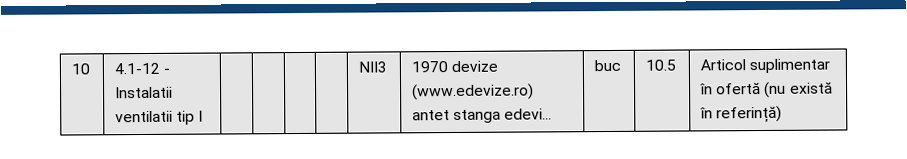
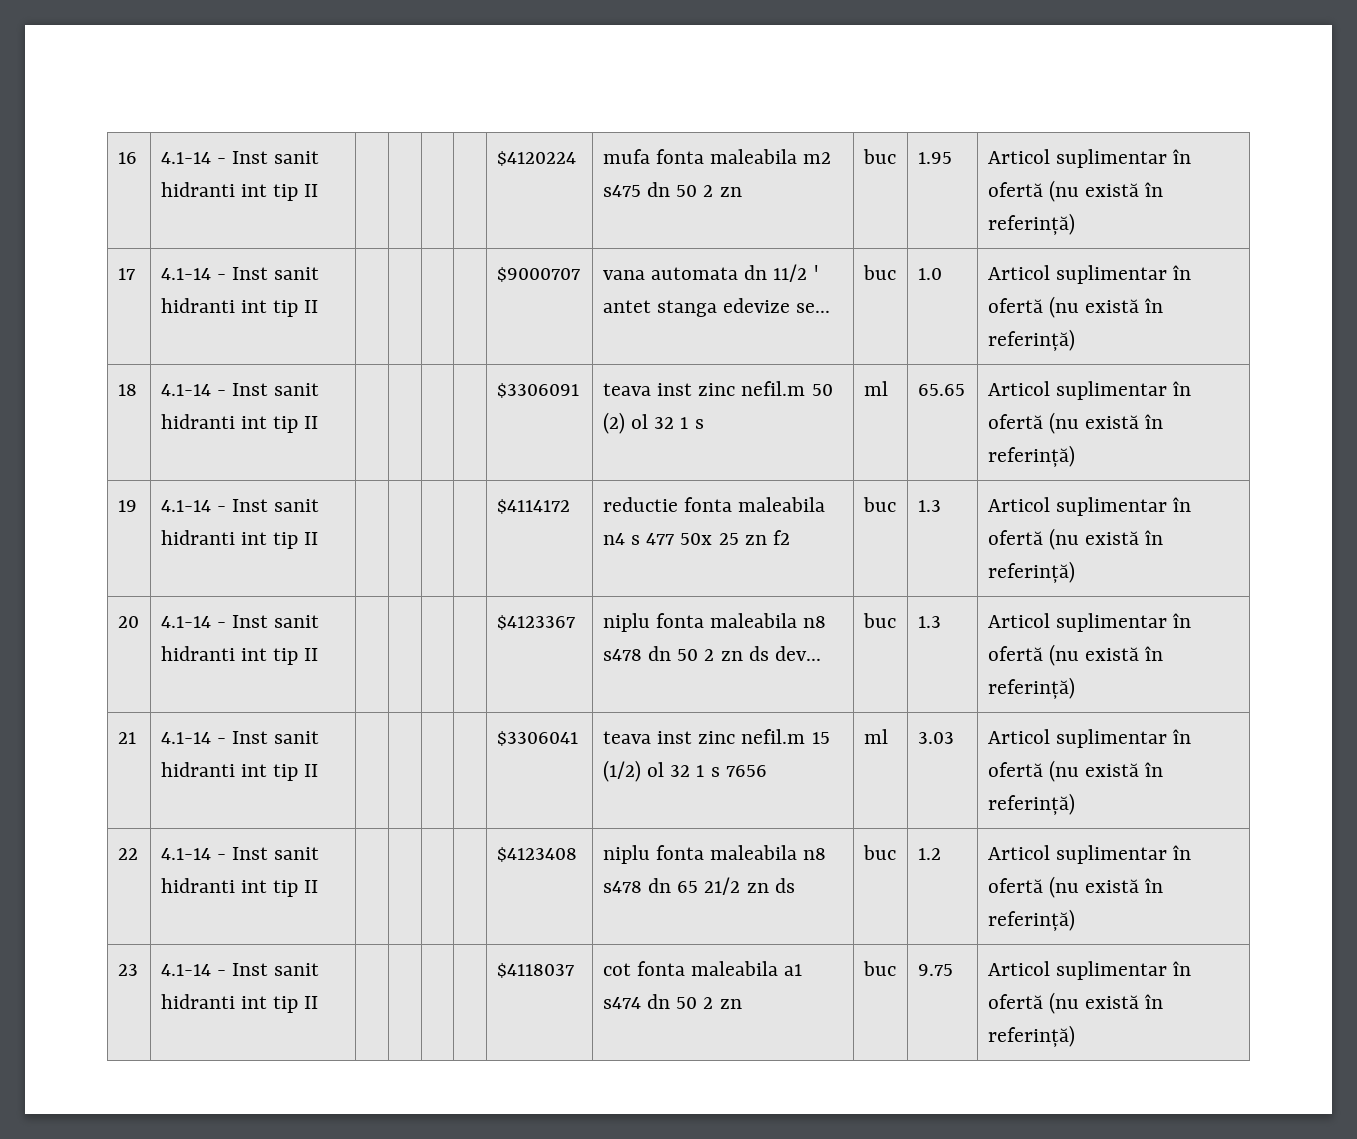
- 10 | 4.1-12 - Instalatii ventilatii tip I | | | | | NII3 | 1970 devize (www.edevize.ro) antet stanga edevi... | buc | 10.5 | Articol suplimentar în ofertă (nu există în referință)
+ 16 | 4.1-14 - Inst sanit hidranti int tip II | | | | | $4120224 | mufa fonta maleabila m2 s475 dn 50 2 zn | buc | 1.95 | Articol suplimentar în ofertă (nu există în referință)
+ 17 | 4.1-14 - Inst sanit hidranti int tip II | | | | | $9000707 | vana automata dn 11/2 ' antet stanga edevize se... | buc | 1.0 | Articol suplimentar în ofertă (nu există în referință)
+ 18 | 4.1-14 - Inst sanit hidranti int tip II | | | | | $3306091 | teava inst zinc nefil.m 50 (2) ol 32 1 s | ml | 65.65 | Articol suplimentar în ofertă (nu există în referință)
+ 19 | 4.1-14 - Inst sanit hidranti int tip II | | | | | $4114172 | reductie fonta maleabila n4 s 477 50x 25 zn f2 | buc | 1.3 | Articol suplimentar în ofertă (nu există în referință)
+ 20 | 4.1-14 - Inst sanit hidranti int tip II | | | | | $4123367 | niplu fonta maleabila n8 s478 dn 50 2 zn ds dev... | buc | 1.3 | Articol suplimentar în ofertă (nu există în referință)
+ 21 | 4.1-14 - Inst sanit hidranti int tip II | | | | | $3306041 | teava inst zinc nefil.m 15 (1/2) ol 32 1 s 7656 | ml | 3.03 | Articol suplimentar în ofertă (nu există în referință)
+ 22 | 4.1-14 - Inst sanit hidranti int tip II | | | | | $4123408 | niplu fonta maleabila n8 s478 dn 65 21/2 zn ds | buc | 1.2 | Articol suplimentar în ofertă (nu există în referință)
+ 23 | 4.1-14 - Inst sanit hidranti int tip II | | | | | $4118037 | cot fonta maleabila a1 s474 dn 50 2 zn | buc | 9.75 | Articol suplimentar în ofertă (nu există în referință)

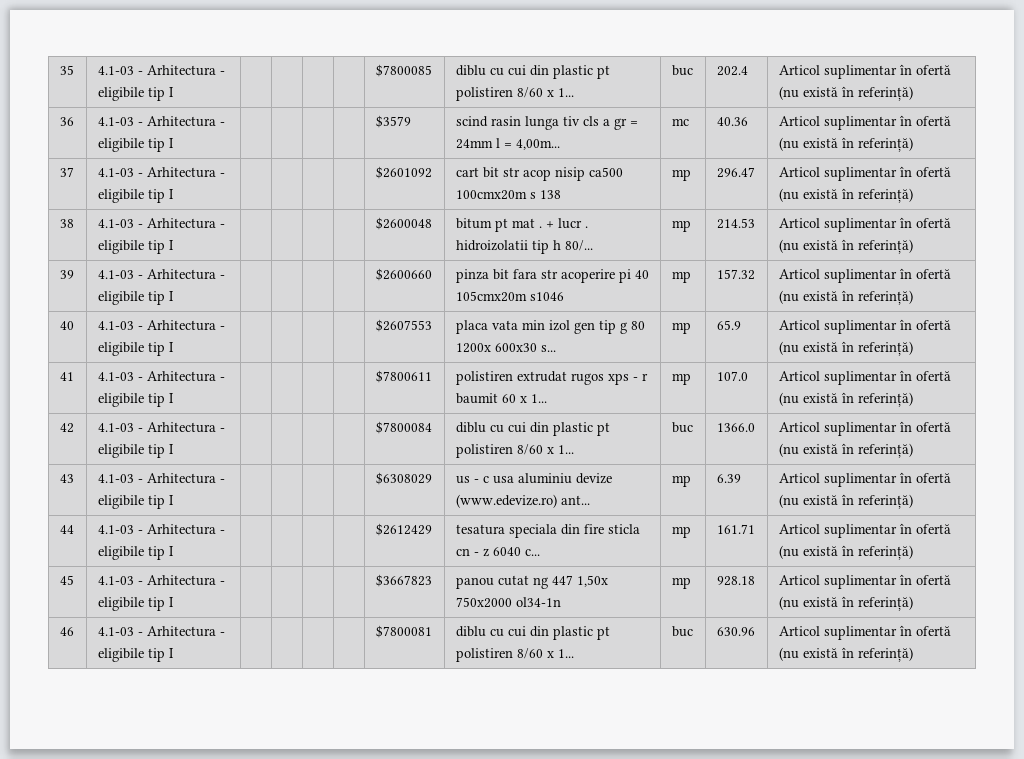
- 16 | 4.1-14 - Inst sanit hidranti int tip II | | | | | $4120224 | mufa fonta maleabila m2 s475 dn 50 2 zn | buc | 1.95 | Articol suplimentar în ofertă (nu există în referință)
- 17 | 4.1-14 - Inst sanit hidranti int tip II | | | | | $9000707 | vana automata dn 11/2 ' antet stanga edevize se... | buc | 1.0 | Articol suplimentar în ofertă (nu există în referință)
- 18 | 4.1-14 - Inst sanit hidranti int tip II | | | | | $3306091 | teava inst zinc nefil.m 50 (2) ol 32 1 s | ml | 65.65 | Articol suplimentar în ofertă (nu există în referință)
- 19 | 4.1-14 - Inst sanit hidranti int tip II | | | | | $4114172 | reductie fonta maleabila n4 s 477 50x 25 zn f2 | buc | 1.3 | Articol suplimentar în ofertă (nu există în referință)
- 20 | 4.1-14 - Inst sanit hidranti int tip II | | | | | $4123367 | niplu fonta maleabila n8 s478 dn 50 2 zn ds dev... | buc | 1.3 | Articol suplimentar în ofertă (nu există în referință)
- 21 | 4.1-14 - Inst sanit hidranti int tip II | | | | | $3306041 | teava inst zinc nefil.m 15 (1/2) ol 32 1 s 7656 | ml | 3.03 | Articol suplimentar în ofertă (nu există în referință)
- 22 | 4.1-14 - Inst sanit hidranti int tip II | | | | | $4123408 | niplu fonta maleabila n8 s478 dn 65 21/2 zn ds | buc | 1.2 | Articol suplimentar în ofertă (nu există în referință)
- 23 | 4.1-14 - Inst sanit hidranti int tip II | | | | | $4118037 | cot fonta maleabila a1 s474 dn 50 2 zn | buc | 9.75 | Articol suplimentar în ofertă (nu există în referință)
+ 35 | 4.1-03 - Arhitectura - eligibile tip I | | | | | $7800085 | diblu cu cui din plastic pt polistiren 8/60 x 1... | buc | 202.4 | Articol suplimentar în ofertă (nu există în referință)
+ 36 | 4.1-03 - Arhitectura - eligibile tip I | | | | | $3579 | scind rasin lunga tiv cls a gr = 24mm l = 4,00m... | mc | 40.36 | Articol suplimentar în ofertă (nu există în referință)
+ 37 | 4.1-03 - Arhitectura - eligibile tip I | | | | | $2601092 | cart bit str acop nisip ca500 100cmx20m s 138 | mp | 296.47 | Articol suplimentar în ofertă (nu există în referință)
+ 38 | 4.1-03 - Arhitectura - eligibile tip I | | | | | $2600048 | bitum pt mat . + lucr . hidroizolatii tip h 80/... | mp | 214.53 | Articol suplimentar în ofertă (nu există în referință)
+ 39 | 4.1-03 - Arhitectura - eligibile tip I | | | | | $2600660 | pinza bit fara str acoperire pi 40 105cmx20m s1046 | mp | 157.32 | Articol suplimentar în ofertă (nu există în referință)
+ 40 | 4.1-03 - Arhitectura - eligibile tip I | | | | | $2607553 | placa vata min izol gen tip g 80 1200x 600x30 s... | mp | 65.9 | Articol suplimentar în ofertă (nu există în referință)
+ 41 | 4.1-03 - Arhitectura - eligibile tip I | | | | | $7800611 | polistiren extrudat rugos xps - r baumit 60 x 1... | mp | 107.0 | Articol suplimentar în ofertă (nu există în referință)
+ 42 | 4.1-03 - Arhitectura - eligibile tip I | | | | | $7800084 | diblu cu cui din plastic pt polistiren 8/60 x 1... | buc | 1366.0 | Articol suplimentar în ofertă (nu există în referință)
+ 43 | 4.1-03 - Arhitectura - eligibile tip I | | | | | $6308029 | us - c usa aluminiu devize (www.edevize.ro) ant... | mp | 6.39 | Articol suplimentar în ofertă (nu există în referință)
+ 44 | 4.1-03 - Arhitectura - eligibile tip I | | | | | $2612429 | tesatura speciala din fire sticla cn - z 6040 c... | mp | 161.71 | Articol suplimentar în ofertă (nu există în referință)
+ 45 | 4.1-03 - Arhitectura - eligibile tip I | | | | | $3667823 | panou cutat ng 447 1,50x 750x2000 ol34-1n | mp | 928.18 | Articol suplimentar în ofertă (nu există în referință)
+ 46 | 4.1-03 - Arhitectura - eligibile tip I | | | | | $7800081 | diblu cu cui din plastic pt polistiren 8/60 x 1... | buc | 630.96 | Articol suplimentar în ofertă (nu există în referință)

